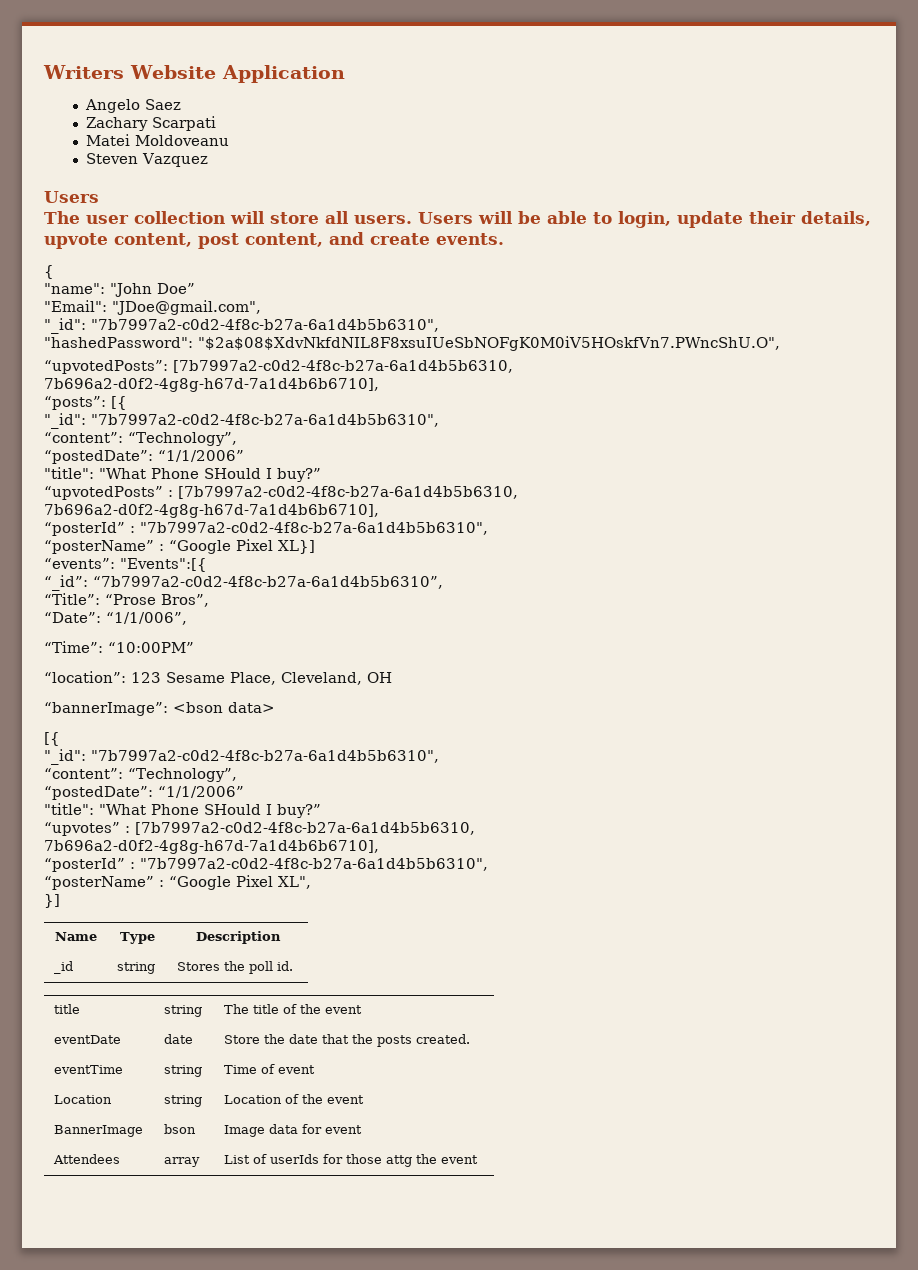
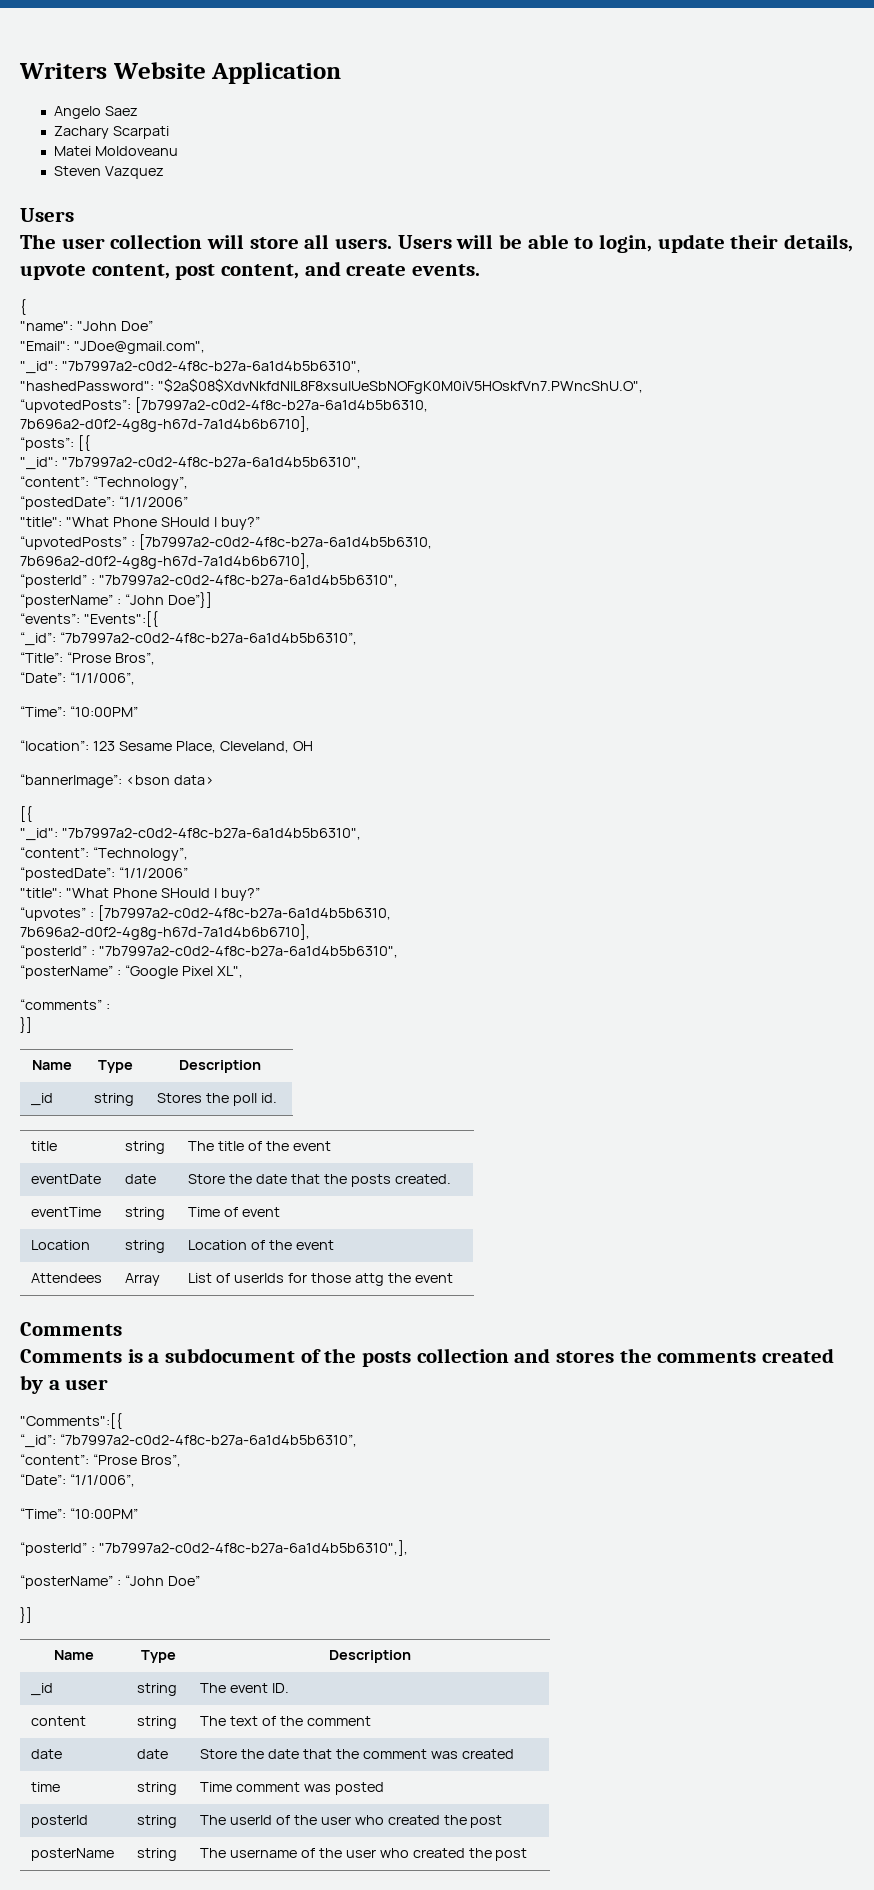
- “posterName” : “Google Pixel XL}]
+ “posterName” : “John Doe”}]
+ “comments” :
- BannerImage | bson | Image data for event
- Attendees | array | List of userIds for those attg the event
+ Attendees | Array | List of userIds for those attg the event
+ Comments
+ Comments is a subdocument of the posts collection and stores the comments created by a user
+ "Comments":[{
+ “_id”: “7b7997a2-c0d2-4f8c-b27a-6a1d4b5b6310”,
+ “content”: “Prose Bros”,
+ “Date”: “1/1/006”,
+ “Time”: “10:00PM”
+ “posterId” : "7b7997a2-c0d2-4f8c-b27a-6a1d4b5b6310",],
+ “posterName” : “John Doe”
+ }]
+ Name | Type | Description
+ _id | string | The event ID.
+ content | string | The text of the comment
+ date | date | Store the date that the comment was created
+ time | string | Time comment was posted
+ posterId | string | The userId of the user who created the post
+ posterName | string | The username of the user who created the post

